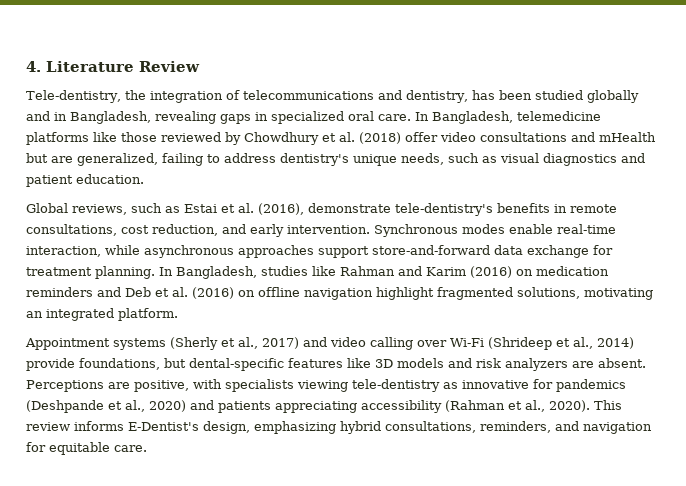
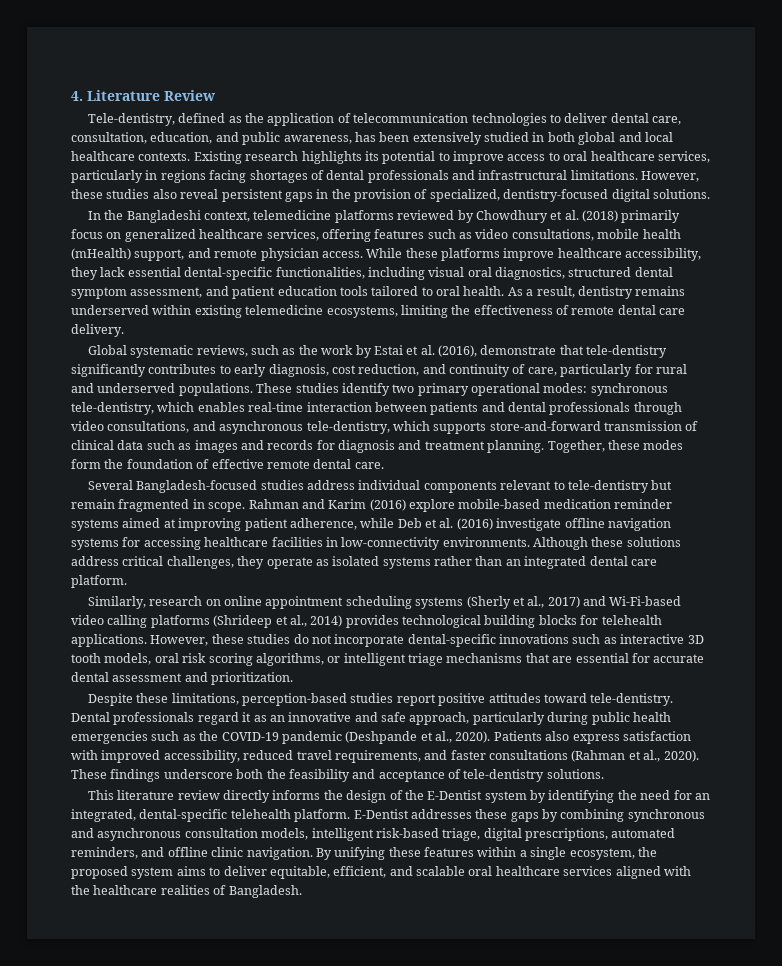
- Tele-dentistry, the integration of telecommunications and dentistry, has been studied globally and in Bangladesh, revealing gaps in specialized oral care. In Bangladesh, telemedicine platforms like those reviewed by Chowdhury et al. (2018) offer video consultations and mHealth but are generalized, failing to address dentistry's unique needs, such as visual diagnostics and patient education.
+ Tele-dentistry, defined as the application of telecommunication technologies to deliver dental care, consultation, education, and public awareness, has been extensively studied in both global and local healthcare contexts. Existing research highlights its potential to improve access to oral healthcare services, particularly in regions facing shortages of dental professionals and infrastructural limitations. However, these studies also reveal persistent gaps in the provision of specialized, dentistry-focused digital solutions.
+ In the Bangladeshi context, telemedicine platforms reviewed by Chowdhury et al. (2018) primarily focus on generalized healthcare services, offering features such as video consultations, mobile health (mHealth) support, and remote physician access. While these platforms improve healthcare accessibility, they lack essential dental-specific functionalities, including visual oral diagnostics, structured dental symptom assessment, and patient education tools tailored to oral health. As a result, dentistry remains underserved within existing telemedicine ecosystems, limiting the effectiveness of remote dental care delivery.
- Global reviews, such as Estai et al. (2016), demonstrate tele-dentistry's benefits in remote consultations, cost reduction, and early intervention. Synchronous modes enable real-time interaction, while asynchronous approaches support store-and-forward data exchange for treatment planning. In Bangladesh, studies like Rahman and Karim (2016) on medication reminders and Deb et al. (2016) on offline navigation highlight fragmented solutions, motivating an integrated platform.
- Appointment systems (Sherly et al., 2017) and video calling over Wi-Fi (Shrideep et al., 2014) provide foundations, but dental-specific features like 3D models and risk analyzers are absent. Perceptions are positive, with specialists viewing tele-dentistry as innovative for pandemics (Deshpande et al., 2020) and patients appreciating accessibility (Rahman et al., 2020). This review informs E-Dentist's design, emphasizing hybrid consultations, reminders, and navigation for equitable care.
+ Global systematic reviews, such as the work by Estai et al. (2016), demonstrate that tele-dentistry significantly contributes to early diagnosis, cost reduction, and continuity of care, particularly for rural and underserved populations. These studies identify two primary operational modes: synchronous tele-dentistry, which enables real-time interaction between patients and dental professionals through video consultations, and asynchronous tele-dentistry, which supports store-and-forward transmission of clinical data such as images and records for diagnosis and treatment planning. Together, these modes form the foundation of effective remote dental care.
+ Several Bangladesh-focused studies address individual components relevant to tele-dentistry but remain fragmented in scope. Rahman and Karim (2016) explore mobile-based medication reminder systems aimed at improving patient adherence, while Deb et al. (2016) investigate offline navigation systems for accessing healthcare facilities in low-connectivity environments. Although these solutions address critical challenges, they operate as isolated systems rather than an integrated dental care platform.
+ Similarly, research on online appointment scheduling systems (Sherly et al., 2017) and Wi-Fi-based video calling platforms (Shrideep et al., 2014) provides technological building blocks for telehealth applications. However, these studies do not incorporate dental-specific innovations such as interactive 3D tooth models, oral risk scoring algorithms, or intelligent triage mechanisms that are essential for accurate dental assessment and prioritization.
+ Despite these limitations, perception-based studies report positive attitudes toward tele-dentistry. Dental professionals regard it as an innovative and safe approach, particularly during public health emergencies such as the COVID-19 pandemic (Deshpande et al., 2020). Patients also express satisfaction with improved accessibility, reduced travel requirements, and faster consultations (Rahman et al., 2020). These findings underscore both the feasibility and acceptance of tele-dentistry solutions.
+ This literature review directly informs the design of the E-Dentist system by identifying the need for an integrated, dental-specific telehealth platform. E-Dentist addresses these gaps by combining synchronous and asynchronous consultation models, intelligent risk-based triage, digital prescriptions, automated reminders, and offline clinic navigation. By unifying these features within a single ecosystem, the proposed system aims to deliver equitable, efficient, and scalable oral healthcare services aligned with the healthcare realities of Bangladesh.

